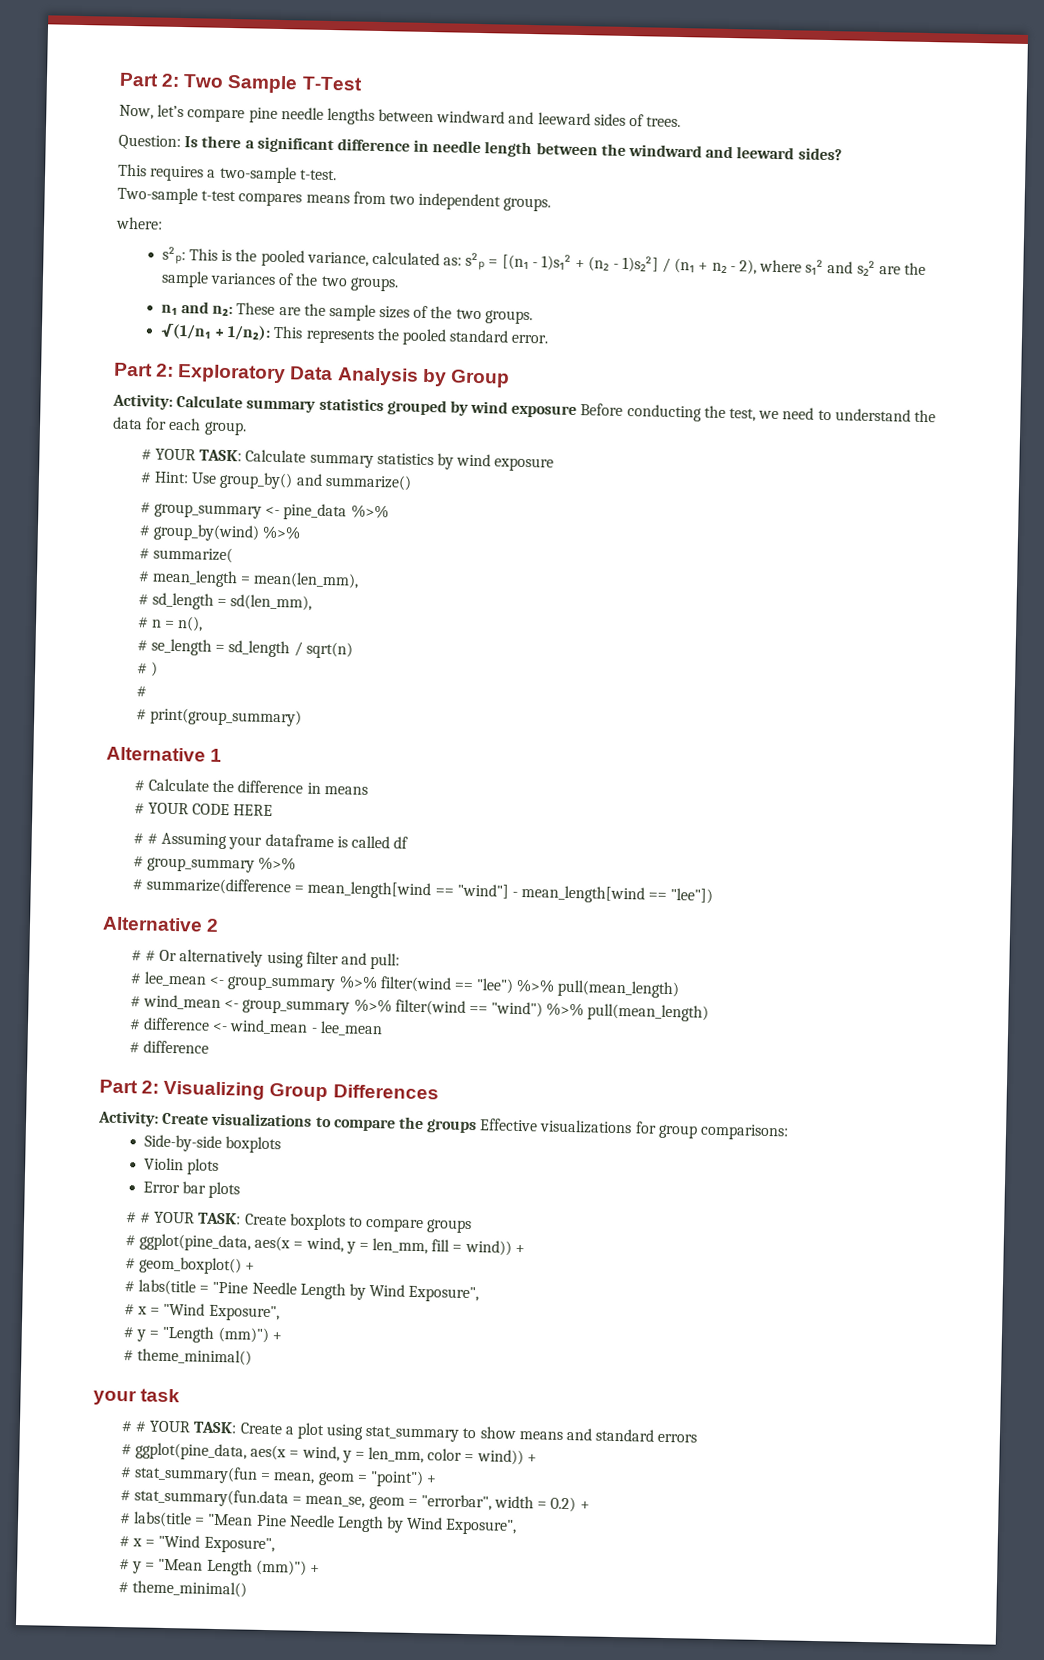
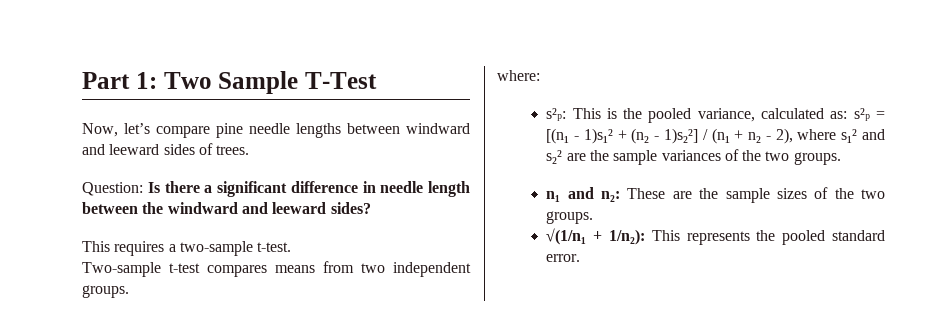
- Part 2: Two Sample T-Test
+ Part 1: Two Sample T-Test
- Part 2: Exploratory Data Analysis by Group
- Activity: Calculate summary statistics grouped by wind exposure Before conducting the test, we need to understand the data for each group.
- # YOUR TASK: Calculate summary statistics by wind exposure
- # Hint: Use group_by() and summarize()
- # group_summary <- pine_data %>%
- # group_by(wind) %>%
- # summarize(
- # mean_length = mean(len_mm),
- # sd_length = sd(len_mm),
- # n = n(),
- # se_length = sd_length / sqrt(n)
- # )
- #
- # print(group_summary)
- Alternative 1
- # Calculate the difference in means
- # YOUR CODE HERE
- # # Assuming your dataframe is called df
- # group_summary %>%
- # summarize(difference = mean_length[wind == "wind"] - mean_length[wind == "lee"])
- Alternative 2
- # # Or alternatively using filter and pull:
- # lee_mean <- group_summary %>% filter(wind == "lee") %>% pull(mean_length)
- # wind_mean <- group_summary %>% filter(wind == "wind") %>% pull(mean_length)
- # difference <- wind_mean - lee_mean
- # difference
- Part 2: Visualizing Group Differences
- Activity: Create visualizations to compare the groups Effective visualizations for group comparisons:
- Side-by-side boxplots
- Violin plots
- Error bar plots
- # # YOUR TASK: Create boxplots to compare groups
- # ggplot(pine_data, aes(x = wind, y = len_mm, fill = wind)) +
- # geom_boxplot() +
- # labs(title = "Pine Needle Length by Wind Exposure",
- # x = "Wind Exposure",
- # y = "Length (mm)") +
- # theme_minimal()
- your task
- # # YOUR TASK: Create a plot using stat_summary to show means and standard errors
- # ggplot(pine_data, aes(x = wind, y = len_mm, color = wind)) +
- # stat_summary(fun = mean, geom = "point") +
- # stat_summary(fun.data = mean_se, geom = "errorbar", width = 0.2) +
- # labs(title = "Mean Pine Needle Length by Wind Exposure",
- # x = "Wind Exposure",
- # y = "Mean Length (mm)") +
- # theme_minimal()

